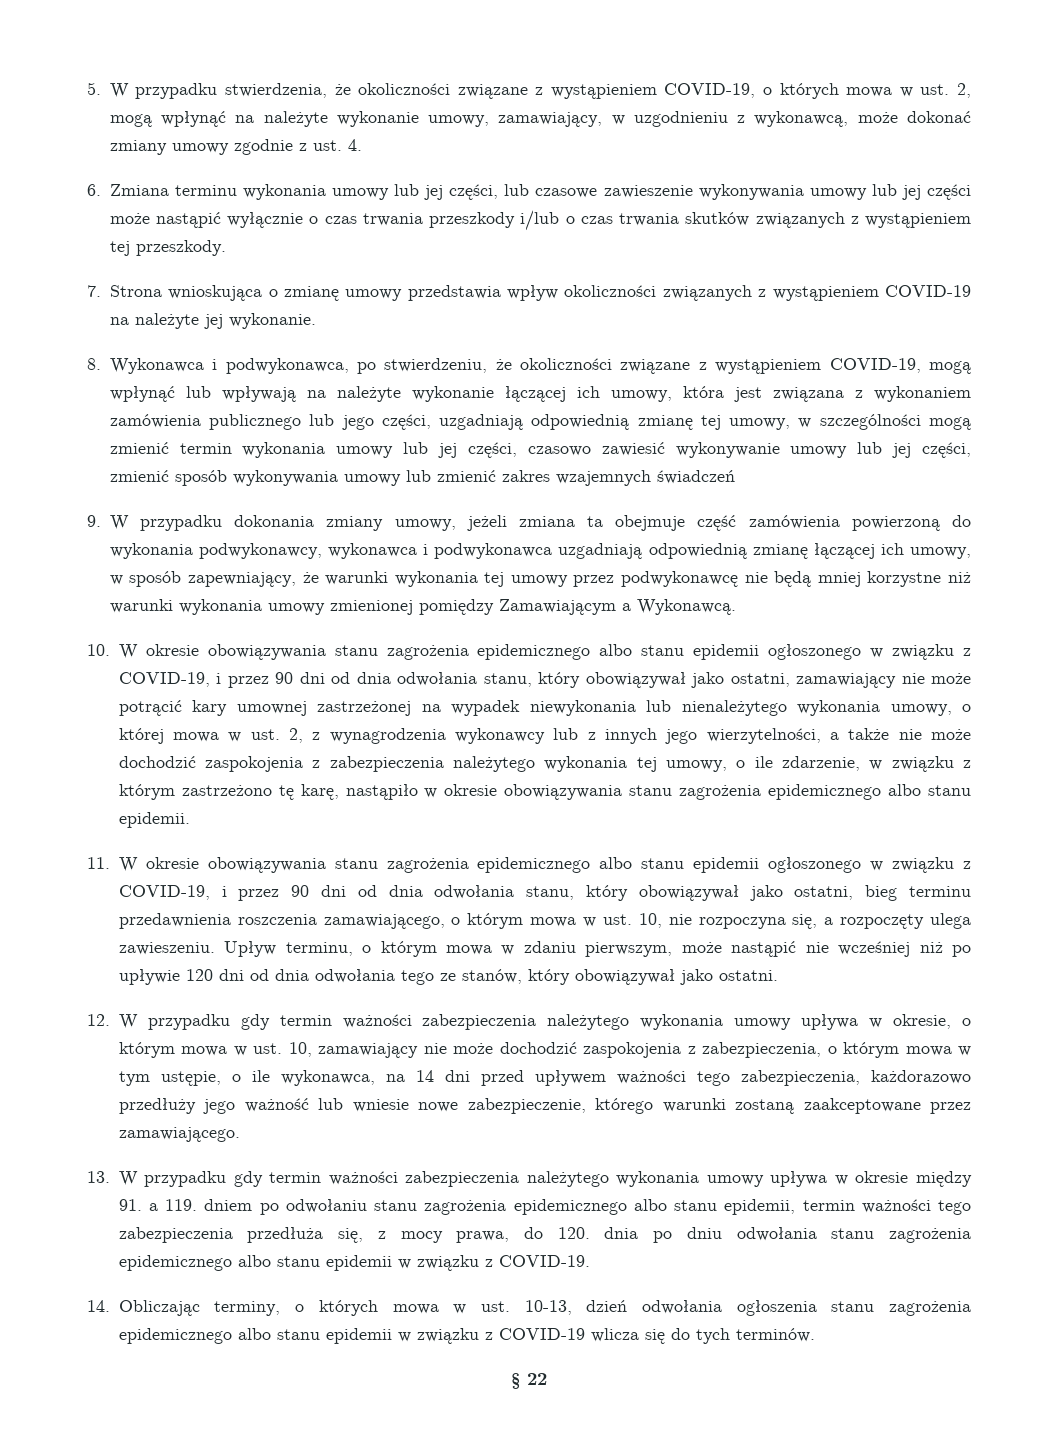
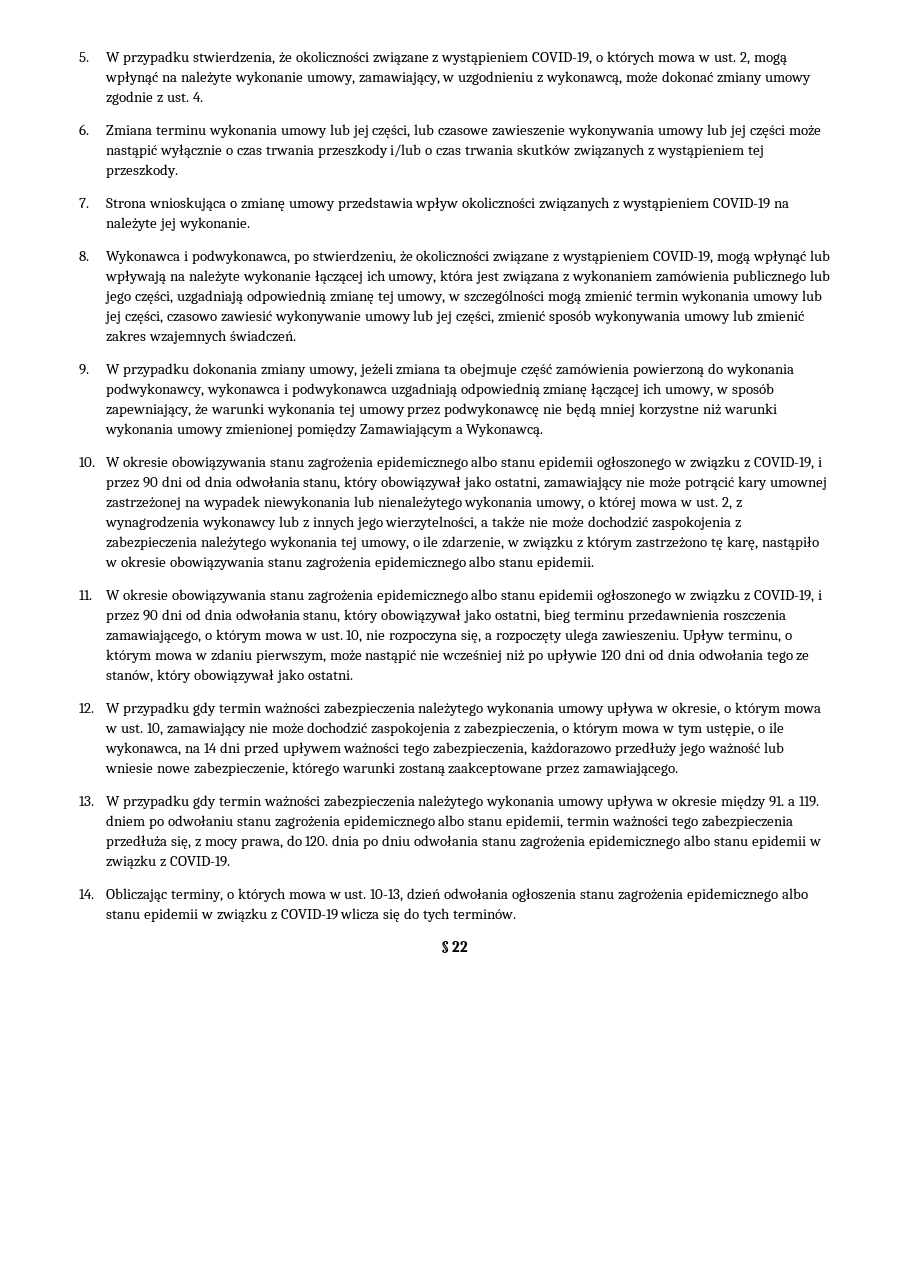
- 8. Wykonawca i podwykonawca, po stwierdzeniu, że okoliczności związane z wystąpieniem COVID-19, mogą wpłynąć lub wpływają na należyte wykonanie łączącej ich umowy, która jest związana z wykonaniem zamówienia publicznego lub jego części, uzgadniają odpowiednią zmianę tej umowy, w szczególności mogą zmienić termin wykonania umowy lub jej części, czasowo zawiesić wykonywanie umowy lub jej części, zmienić sposób wykonywania umowy lub zmienić zakres wzajemnych świadczeń
+ 8. Wykonawca i podwykonawca, po stwierdzeniu, że okoliczności związane z wystąpieniem COVID-19, mogą wpłynąć lub wpływają na należyte wykonanie łączącej ich umowy, która jest związana z wykonaniem zamówienia publicznego lub jego części, uzgadniają odpowiednią zmianę tej umowy, w szczególności mogą zmienić termin wykonania umowy lub jej części, czasowo zawiesić wykonywanie umowy lub jej części, zmienić sposób wykonywania umowy lub zmienić zakres wzajemnych świadczeń.

